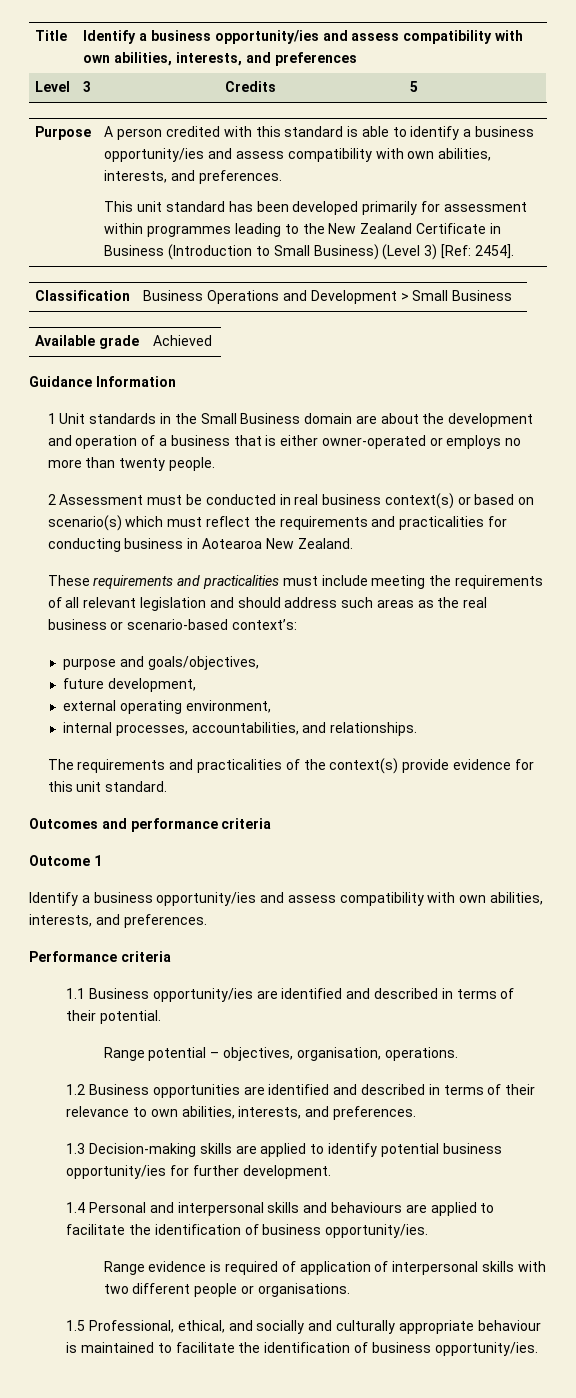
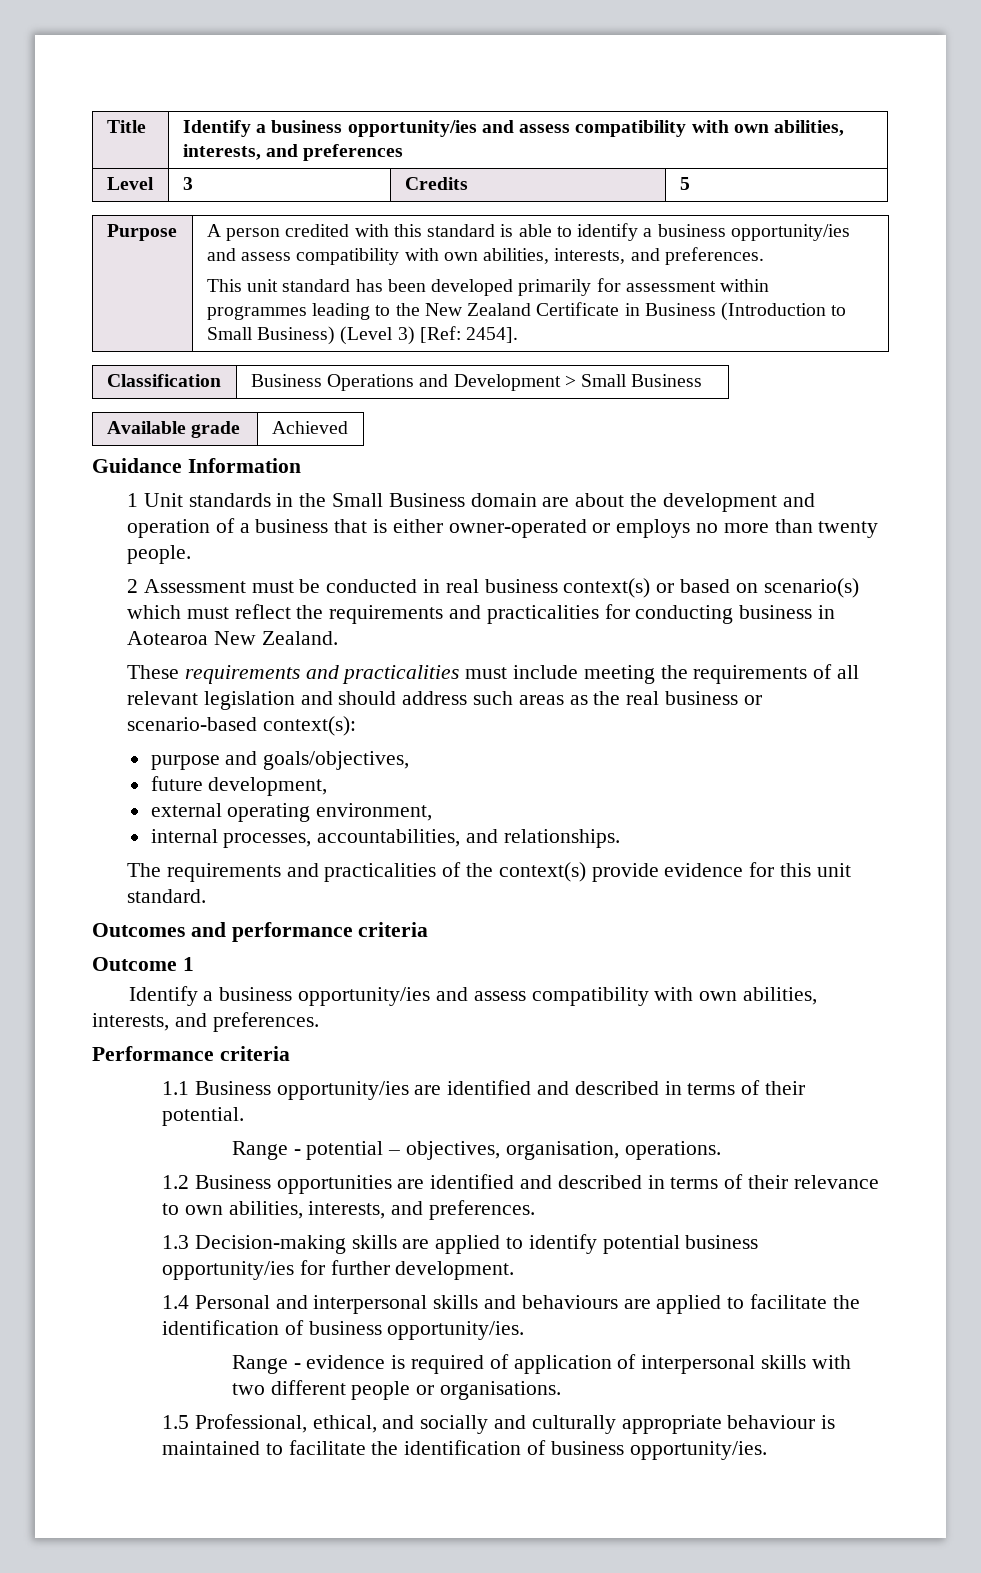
- These requirements and practicalities must include meeting the requirements of all relevant legislation and should address such areas as the real business or scenario-based context’s:
+ These requirements and practicalities must include meeting the requirements of all relevant legislation and should address such areas as the real business or scenario-based context(s):
- Range potential – objectives, organisation, operations.
+ Range - potential – objectives, organisation, operations.
- Range evidence is required of application of interpersonal skills with two different people or organisations.
+ Range - evidence is required of application of interpersonal skills with two different people or organisations.

